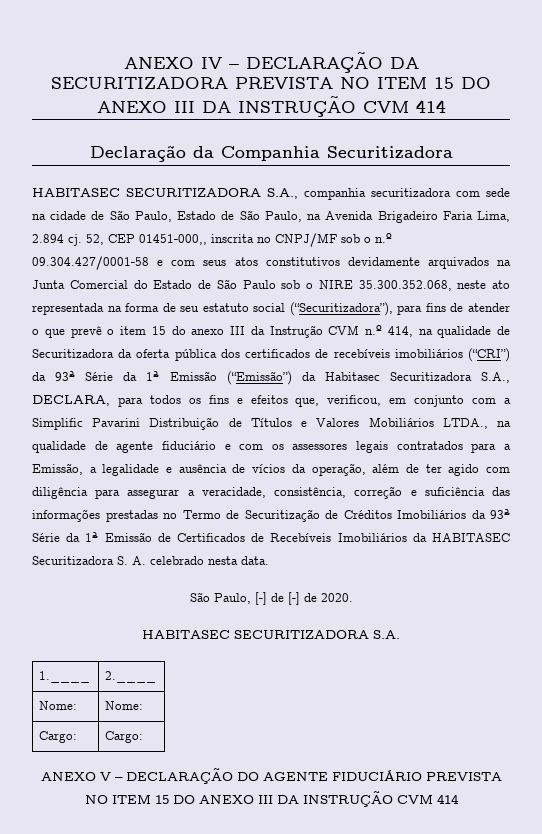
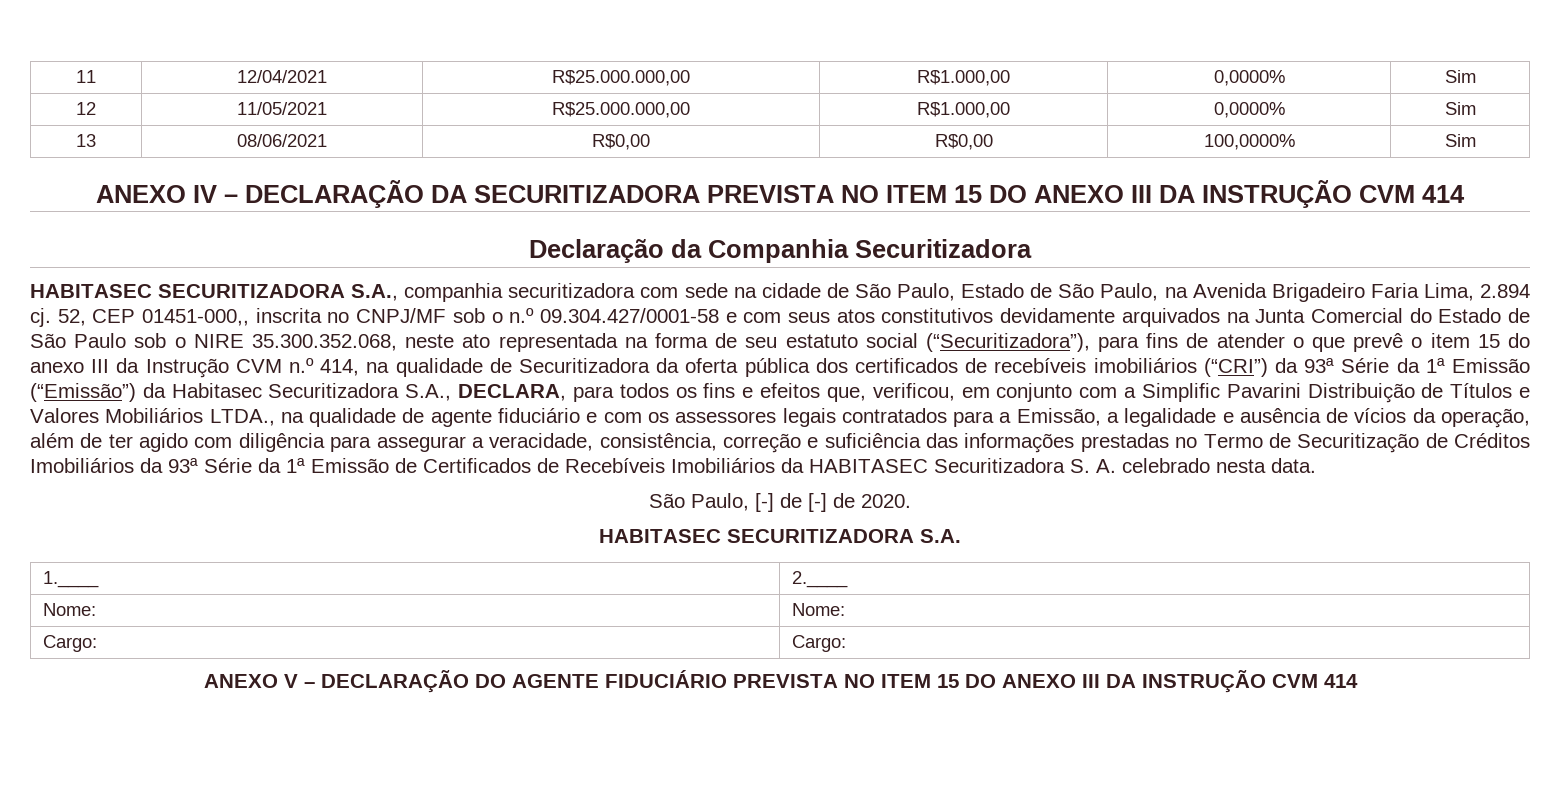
+ 11 | 12/04/2021 | R$25.000.000,00 | R$1.000,00 | 0,0000% | Sim
+ 12 | 11/05/2021 | R$25.000.000,00 | R$1.000,00 | 0,0000% | Sim
+ 13 | 08/06/2021 | R$0,00 | R$0,00 | 100,0000% | Sim

